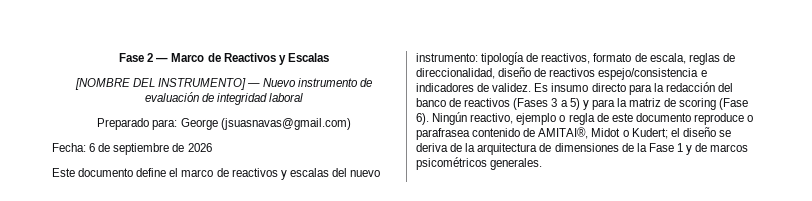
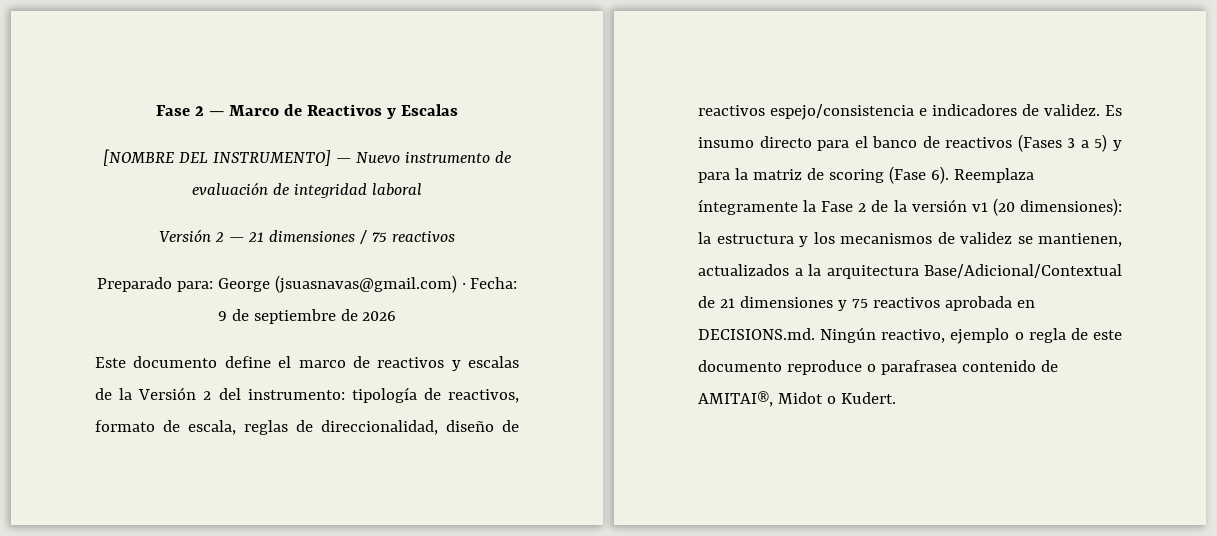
+ Versión 2 — 21 dimensiones / 75 reactivos
- Preparado para: George (jsuasnavas@gmail.com)
- Fecha: 6 de septiembre de 2026
+ Preparado para: George (jsuasnavas@gmail.com) · Fecha: 9 de septiembre de 2026
- Este documento define el marco de reactivos y escalas del nuevo instrumento: tipología de reactivos, formato de escala, reglas de direccionalidad, diseño de reactivos espejo/consistencia e indicadores de validez.
+ Este documento define el marco de reactivos y escalas de la Versión 2 del instrumento: tipología de reactivos, formato de escala, reglas de direccionalidad, diseño de reactivos espejo/consistencia e indicadores de validez.
- Es insumo directo para la redacción del banco de reactivos (Fases 3 a 5) y para la matriz de scoring (Fase 6).
+ Es insumo directo para el banco de reactivos (Fases 3 a 5) y para la matriz de scoring (Fase 6).
- Ningún reactivo, ejemplo o regla de este documento reproduce o parafrasea contenido de AMITAI®, Midot o Kudert; el diseño se deriva de la arquitectura de dimensiones de la Fase 1 y de marcos psicométricos generales.
+ Reemplaza íntegramente la Fase 2 de la versión v1 (20 dimensiones): la estructura y los mecanismos de validez se mantienen, actualizados a la arquitectura Base/Adicional/Contextual de 21 dimensiones y 75 reactivos aprobada en DECISIONS.md. Ningún reactivo, ejemplo o regla de este documento reproduce o parafrasea contenido de AMITAI®, Midot o Kudert.

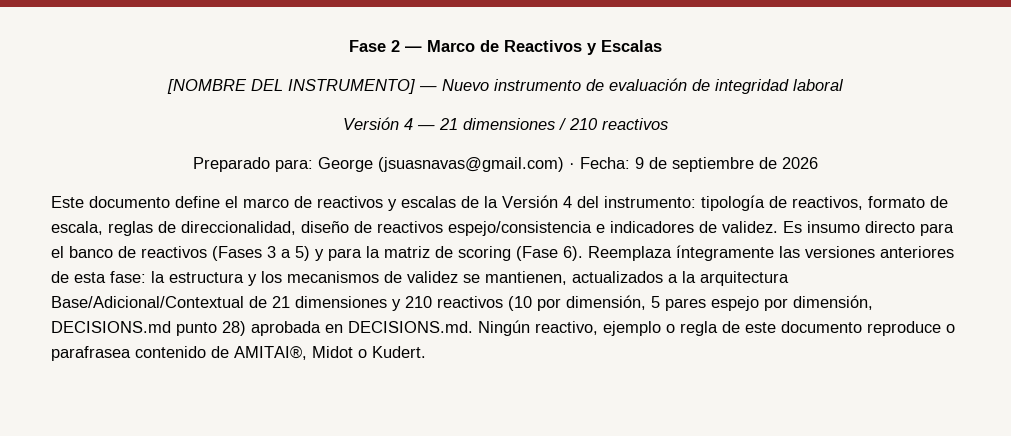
- Versión 2 — 21 dimensiones / 75 reactivos
+ Versión 4 — 21 dimensiones / 210 reactivos
- Este documento define el marco de reactivos y escalas de la Versión 2 del instrumento: tipología de reactivos, formato de escala, reglas de direccionalidad, diseño de reactivos espejo/consistencia e indicadores de validez.
+ Este documento define el marco de reactivos y escalas de la Versión 4 del instrumento: tipología de reactivos, formato de escala, reglas de direccionalidad, diseño de reactivos espejo/consistencia e indicadores de validez.
- Reemplaza íntegramente la Fase 2 de la versión v1 (20 dimensiones): la estructura y los mecanismos de validez se mantienen, actualizados a la arquitectura Base/Adicional/Contextual de 21 dimensiones y 75 reactivos aprobada en DECISIONS.md. Ningún reactivo, ejemplo o regla de este documento reproduce o parafrasea contenido de AMITAI®, Midot o Kudert.
+ Reemplaza íntegramente las versiones anteriores de esta fase: la estructura y los mecanismos de validez se mantienen, actualizados a la arquitectura Base/Adicional/Contextual de 21 dimensiones y 210 reactivos (10 por dimensión, 5 pares espejo por dimensión, DECISIONS.md punto 28) aprobada en DECISIONS.md. Ningún reactivo, ejemplo o regla de este documento reproduce o parafrasea contenido de AMITAI®, Midot o Kudert.

